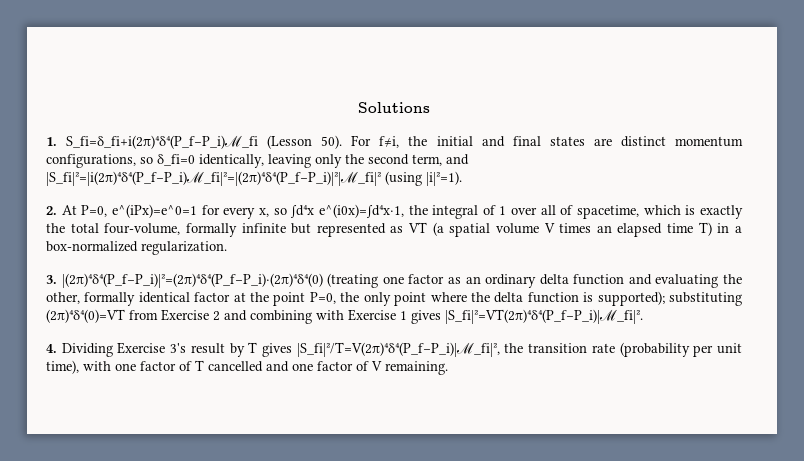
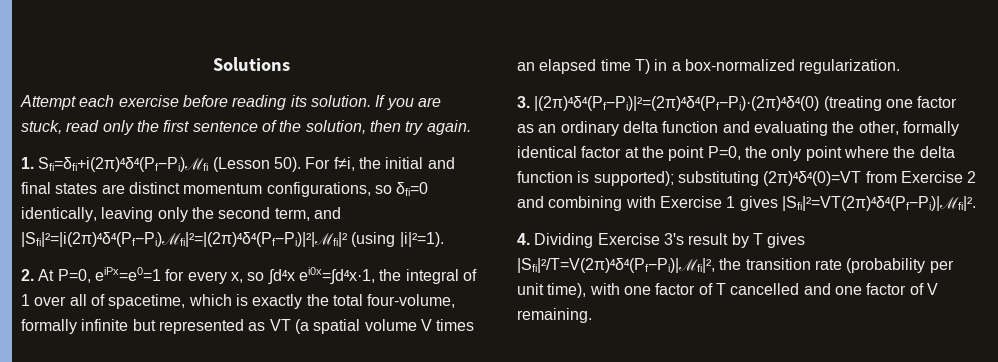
+ Attempt each exercise before reading its solution. If you are stuck, read only the first sentence of the solution, then try again.
- 1. S_fi=δ_fi+i(2π)⁴δ⁴(P_f−P_i)ℳ_fi (Lesson 50).
+ 1. Sfi=δfi+i(2π)⁴δ⁴(Pf−Pi)ℳfi (Lesson 50).
- For f≠i, the initial and final states are distinct momentum configurations, so δ_fi=0 identically, leaving only the second term, and |S_fi|²=|i(2π)⁴δ⁴(P_f−P_i)ℳ_fi|²=|(2π)⁴δ⁴(P_f−P_i)|²|ℳ_fi|² (using |i|²=1).
+ For f≠i, the initial and final states are distinct momentum configurations, so δfi=0 identically, leaving only the second term, and |Sfi|²=|i(2π)⁴δ⁴(Pf−Pi)ℳfi|²=|(2π)⁴δ⁴(Pf−Pi)|²|ℳfi|² (using |i|²=1).
- 2. At P=0, e^(iPx)=e^0=1 for every x, so ∫d⁴x e^(i0x)=∫d⁴x·1, the integral of 1 over all of spacetime, which is exactly the total four-volume, formally infinite but represented as VT (a spatial volume V times an elapsed time T) in a box-normalized regularization.
+ 2. At P=0, eiPx=e0=1 for every x, so ∫d⁴x ei0x=∫d⁴x·1, the integral of 1 over all of spacetime, which is exactly the total four-volume, formally infinite but represented as VT (a spatial volume V times an elapsed time T) in a box-normalized regularization.
- 3. |(2π)⁴δ⁴(P_f−P_i)|²=(2π)⁴δ⁴(P_f−P_i)·(2π)⁴δ⁴(0) (treating one factor as an ordinary delta function and evaluating the other, formally identical factor at the point P=0, the only point where the delta function is supported); substituting (2π)⁴δ⁴(0)=VT from Exercise 2 and combining with Exercise 1 gives |S_fi|²=VT(2π)⁴δ⁴(P_f−P_i)|ℳ_fi|².
+ 3. |(2π)⁴δ⁴(Pf−Pi)|²=(2π)⁴δ⁴(Pf−Pi)·(2π)⁴δ⁴(0) (treating one factor as an ordinary delta function and evaluating the other, formally identical factor at the point P=0, the only point where the delta function is supported); substituting (2π)⁴δ⁴(0)=VT from Exercise 2 and combining with Exercise 1 gives |Sfi|²=VT(2π)⁴δ⁴(Pf−Pi)|ℳfi|².
- 4. Dividing Exercise 3's result by T gives |S_fi|²/T=V(2π)⁴δ⁴(P_f−P_i)|ℳ_fi|², the transition rate (probability per unit time), with one factor of T cancelled and one factor of V remaining.
+ 4. Dividing Exercise 3's result by T gives |Sfi|²/T=V(2π)⁴δ⁴(Pf−Pi)|ℳfi|², the transition rate (probability per unit time), with one factor of T cancelled and one factor of V remaining.

